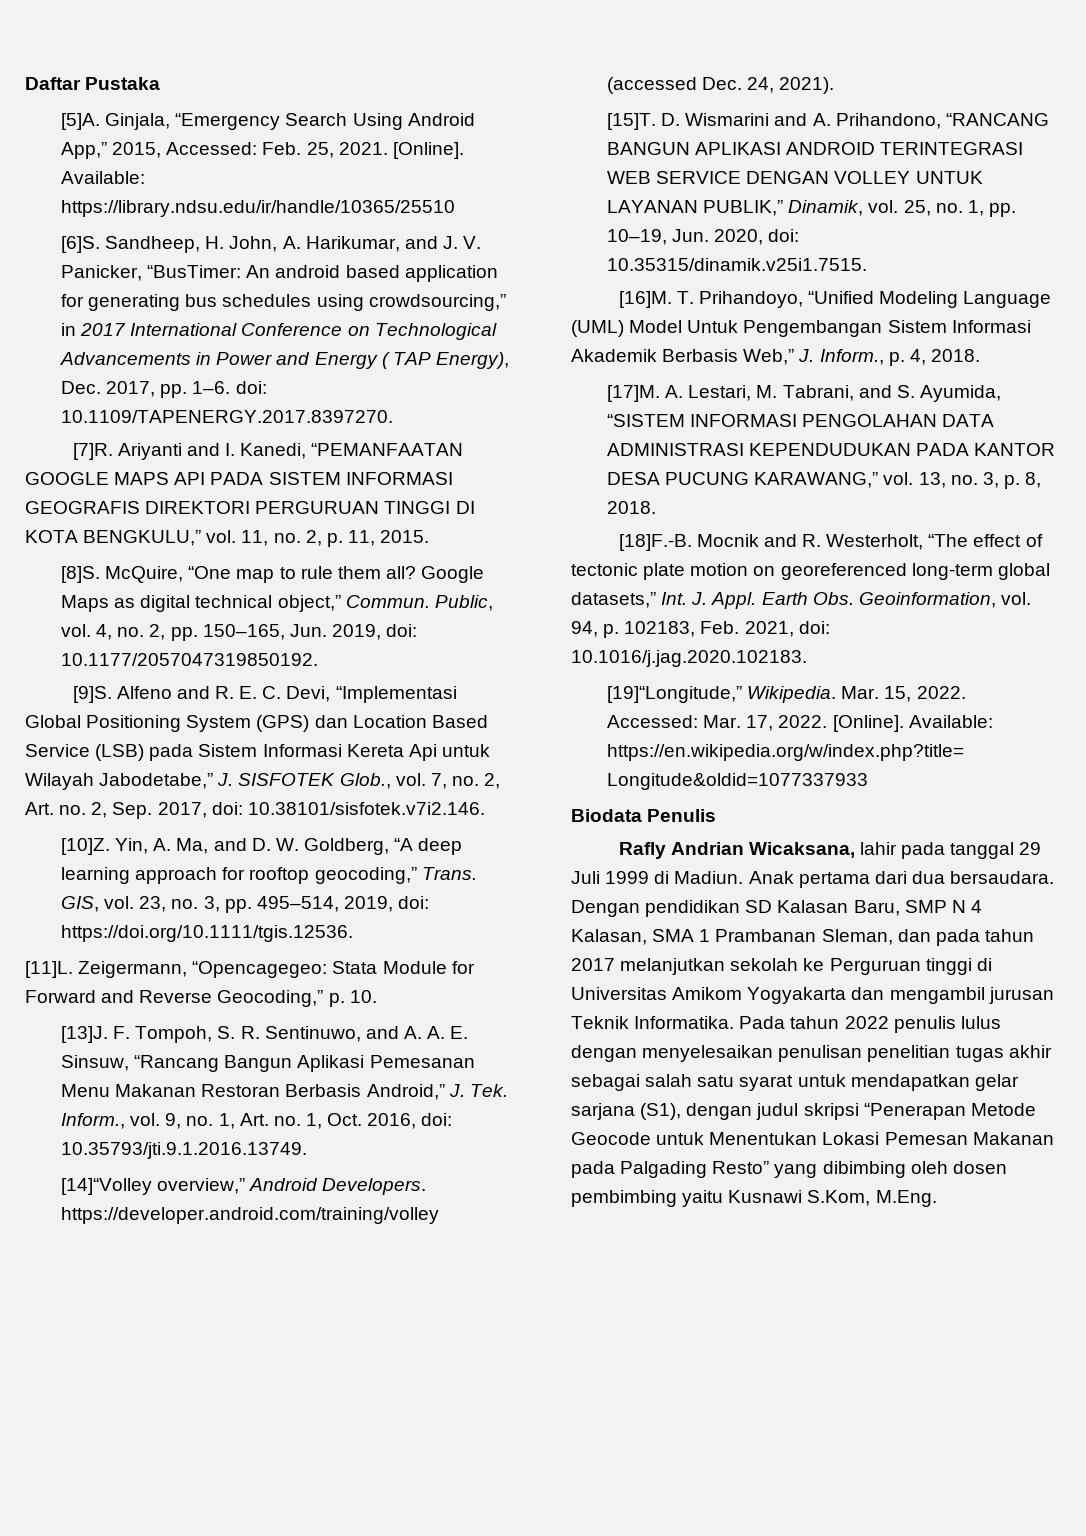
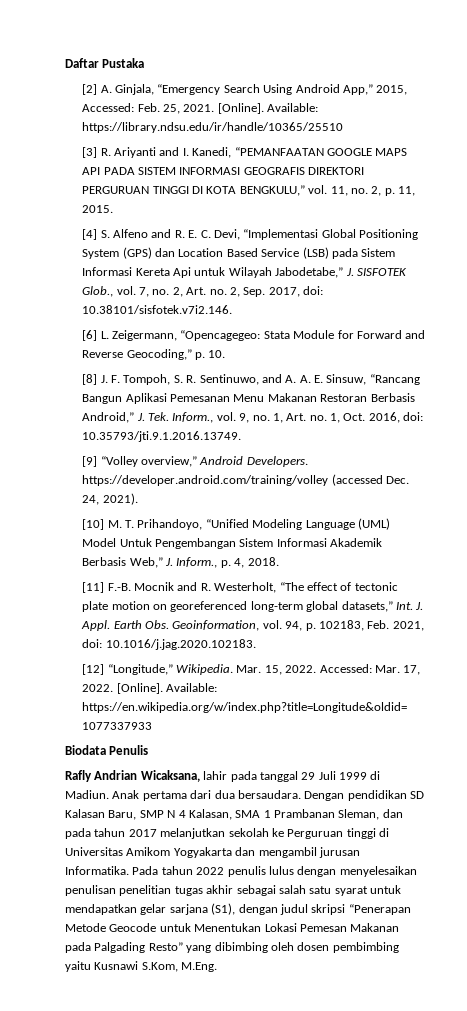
- [5]A. Ginjala, “Emergency Search Using Android App,” 2015, Accessed: Feb. 25, 2021.
+ [2] A. Ginjala, “Emergency Search Using Android App,” 2015, Accessed: Feb. 25, 2021.
- [6]S. Sandheep, H. John, A. Harikumar, and J. V. Panicker, “BusTimer: An android based application for generating bus schedules using crowdsourcing,” in 2017 International Conference on Technological Advancements in Power and Energy ( TAP Energy), Dec. 2017, pp. 1–6. doi: 10.1109/TAPENERGY.2017.8397270.
- [7]R. Ariyanti and I. Kanedi, “PEMANFAATAN GOOGLE MAPS API PADA SISTEM INFORMASI GEOGRAFIS DIREKTORI PERGURUAN TINGGI DI KOTA BENGKULU,” vol. 11, no. 2, p. 11, 2015.
+ [3] R. Ariyanti and I. Kanedi, “PEMANFAATAN GOOGLE MAPS API PADA SISTEM INFORMASI GEOGRAFIS DIREKTORI PERGURUAN TINGGI DI KOTA BENGKULU,” vol. 11, no. 2, p. 11, 2015.
- [8]S. McQuire, “One map to rule them all? Google Maps as digital technical object,” Commun. Public, vol. 4, no. 2, pp. 150–165, Jun. 2019, doi: 10.1177/2057047319850192.
- [9]S. Alfeno and R. E. C. Devi, “Implementasi Global Positioning System (GPS) dan Location Based Service (LSB) pada Sistem Informasi Kereta Api untuk Wilayah Jabodetabe,” J. SISFOTEK Glob., vol. 7, no. 2, Art. no. 2, Sep. 2017, doi: 10.38101/sisfotek.v7i2.146.
+ [4] S. Alfeno and R. E. C. Devi, “Implementasi Global Positioning System (GPS) dan Location Based Service (LSB) pada Sistem Informasi Kereta Api untuk Wilayah Jabodetabe,” J. SISFOTEK Glob., vol. 7, no. 2, Art. no. 2, Sep. 2017, doi: 10.38101/sisfotek.v7i2.146.
- [10]Z. Yin, A. Ma, and D. W. Goldberg, “A deep learning approach for rooftop geocoding,” Trans. GIS, vol. 23, no. 3, pp. 495–514, 2019, doi: https://doi.org/10.1111/tgis.12536.
- [11]L. Zeigermann, “Opencagegeo: Stata Module for Forward and Reverse Geocoding,” p. 10.
+ [6] L. Zeigermann, “Opencagegeo: Stata Module for Forward and Reverse Geocoding,” p. 10.
- [13]J. F. Tompoh, S. R. Sentinuwo, and A. A. E. Sinsuw, “Rancang Bangun Aplikasi Pemesanan Menu Makanan Restoran Berbasis Android,” J. Tek. Inform., vol. 9, no. 1, Art. no. 1, Oct. 2016, doi: 10.35793/jti.9.1.2016.13749.
+ [8] J. F. Tompoh, S. R. Sentinuwo, and A. A. E. Sinsuw, “Rancang Bangun Aplikasi Pemesanan Menu Makanan Restoran Berbasis Android,” J. Tek. Inform., vol. 9, no. 1, Art. no. 1, Oct. 2016, doi: 10.35793/jti.9.1.2016.13749.
- [14]“Volley overview,” Android Developers. https://developer.android.com/training/volley (accessed Dec. 24, 2021).
+ [9] “Volley overview,” Android Developers. https://developer.android.com/training/volley (accessed Dec. 24, 2021).
- [15]T. D. Wismarini and A. Prihandono, “RANCANG BANGUN APLIKASI ANDROID TERINTEGRASI WEB SERVICE DENGAN VOLLEY UNTUK LAYANAN PUBLIK,” Dinamik, vol. 25, no. 1, pp. 10–19, Jun. 2020, doi: 10.35315/dinamik.v25i1.7515.
- [16]M. T. Prihandoyo, “Unified Modeling Language (UML) Model Untuk Pengembangan Sistem Informasi Akademik Berbasis Web,” J. Inform., p. 4, 2018.
+ [10] M. T. Prihandoyo, “Unified Modeling Language (UML) Model Untuk Pengembangan Sistem Informasi Akademik Berbasis Web,” J. Inform., p. 4, 2018.
- [17]M. A. Lestari, M. Tabrani, and S. Ayumida, “SISTEM INFORMASI PENGOLAHAN DATA ADMINISTRASI KEPENDUDUKAN PADA KANTOR DESA PUCUNG KARAWANG,” vol. 13, no. 3, p. 8, 2018.
- [18]F.-B. Mocnik and R. Westerholt, “The effect of tectonic plate motion on georeferenced long-term global datasets,” Int. J. Appl.
+ [11] F.-B. Mocnik and R. Westerholt, “The effect of tectonic plate motion on georeferenced long-term global datasets,” Int. J. Appl.
- [19]“Longitude,” Wikipedia.
+ [12] “Longitude,” Wikipedia.
- Dengan pendidikan SD Kalasan Baru, SMP N 4 Kalasan, SMA 1 Prambanan Sleman, dan pada tahun 2017 melanjutkan sekolah ke Perguruan tinggi di Universitas Amikom Yogyakarta dan mengambil jurusan Teknik Informatika.
+ Dengan pendidikan SD Kalasan Baru, SMP N 4 Kalasan, SMA 1 Prambanan Sleman, dan pada tahun 2017 melanjutkan sekolah ke Perguruan tinggi di Universitas Amikom Yogyakarta dan mengambil jurusan Informatika.

